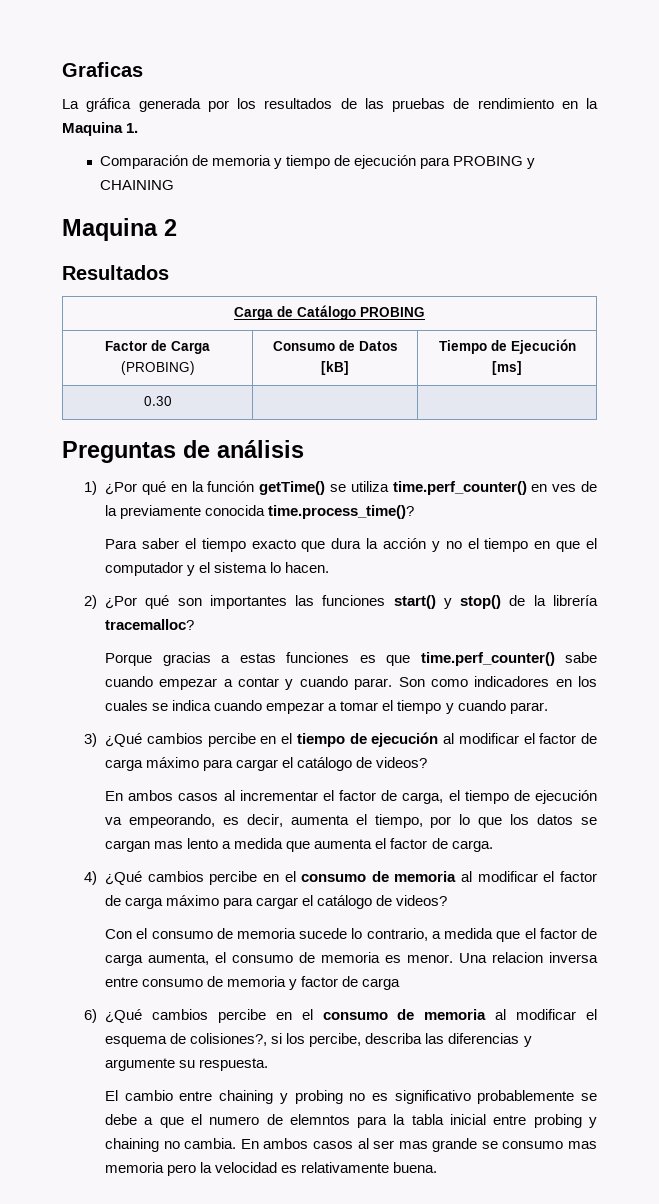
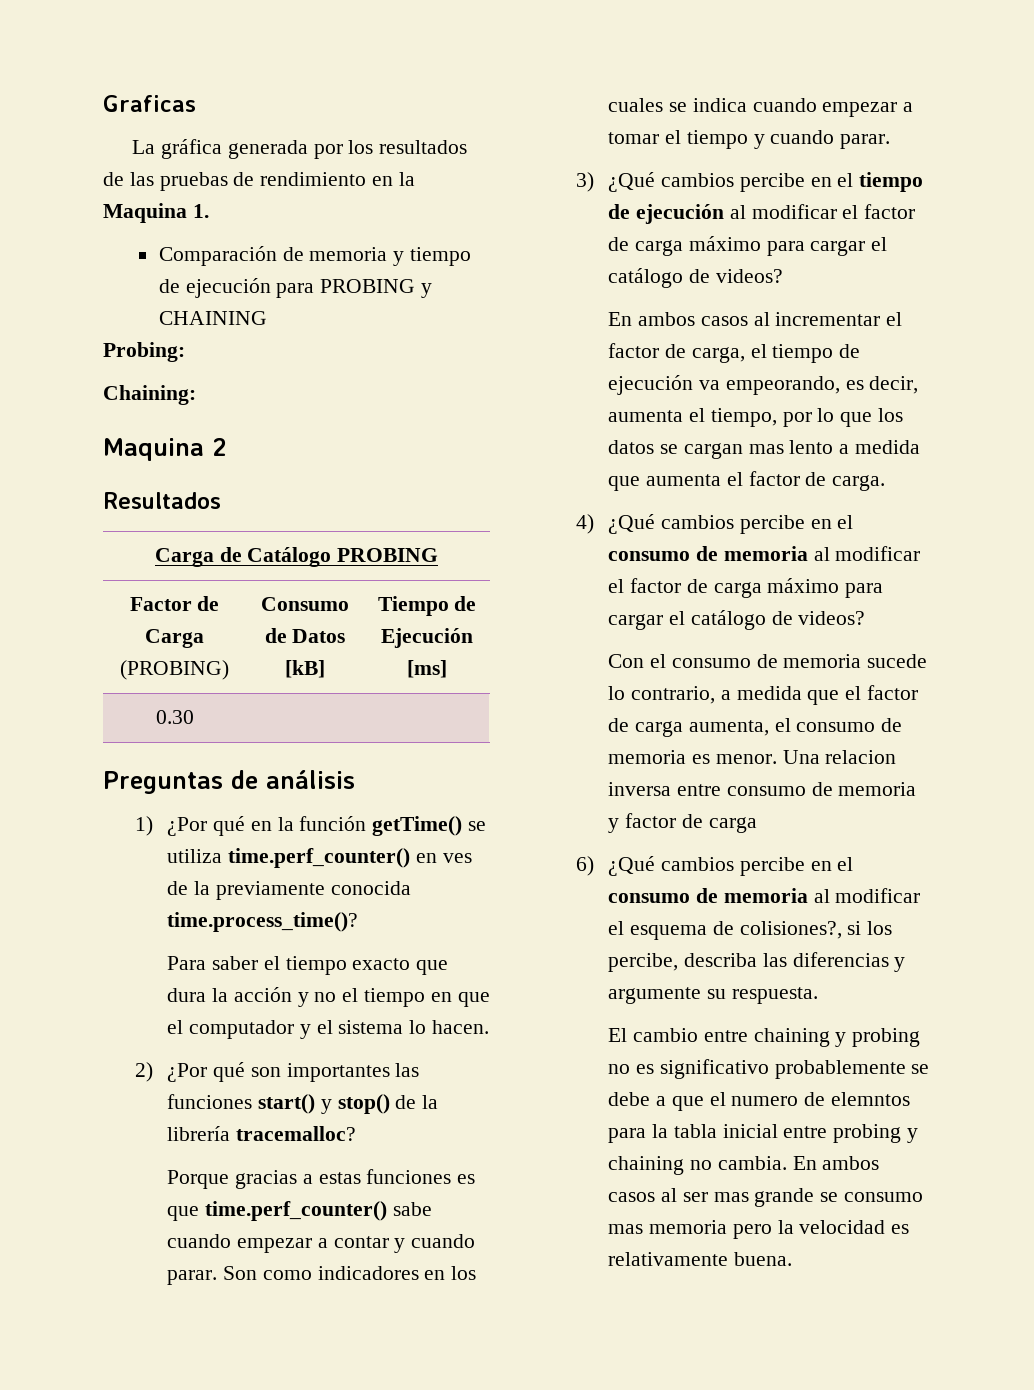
+ Probing:
+ Chaining:

